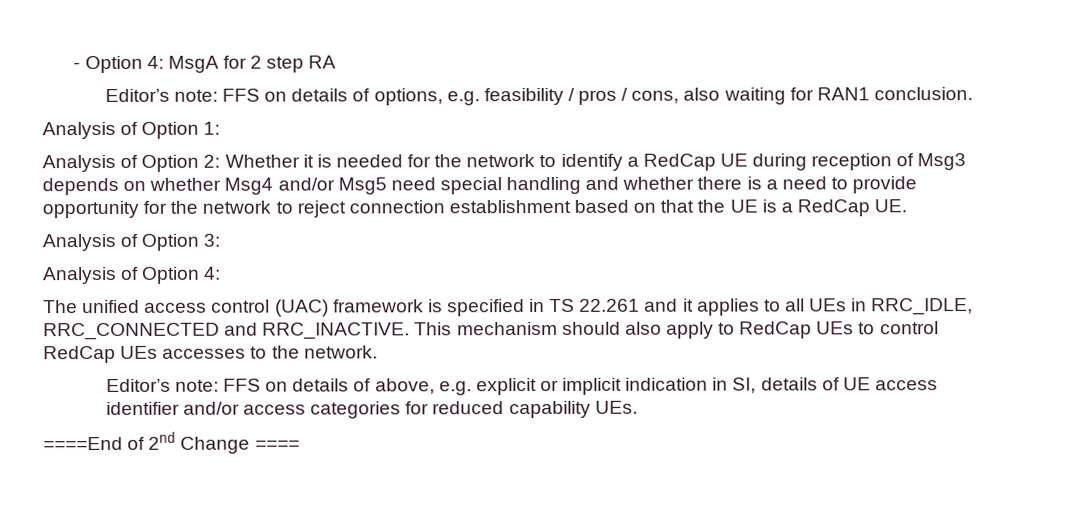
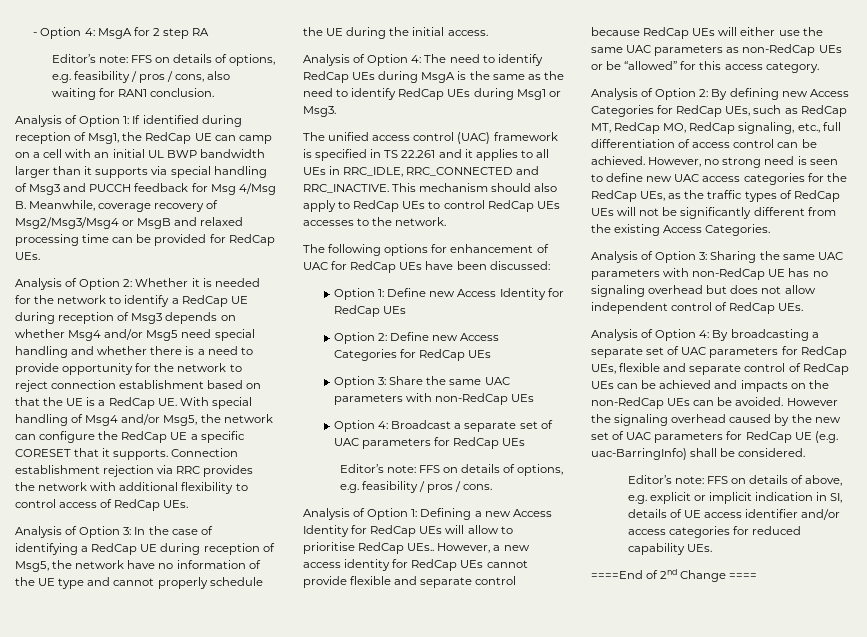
- Analysis of Option 1:
+ Analysis of Option 1: If identified during reception of Msg1, the RedCap UE can camp on a cell with an initial UL BWP bandwidth larger than it supports via special handling of Msg3 and PUCCH feedback for Msg 4/Msg B. Meanwhile, coverage recovery of Msg2/Msg3/Msg4 or MsgB and relaxed processing time can be provided for RedCap UEs.
- Analysis of Option 2: Whether it is needed for the network to identify a RedCap UE during reception of Msg3 depends on whether Msg4 and/or Msg5 need special handling and whether there is a need to provide opportunity for the network to reject connection establishment based on that the UE is a RedCap UE.
- Analysis of Option 3:
- Analysis of Option 4:
+ Analysis of Option 2: Whether it is needed for the network to identify a RedCap UE during reception of Msg3 depends on whether Msg4 and/or Msg5 need special handling and whether there is a need to provide opportunity for the network to reject connection establishment based on that the UE is a RedCap UE. With special handling of Msg4 and/or Msg5, the network can configure the RedCap UE a specific CORESET that it supports. Connection establishment rejection via RRC provides the network with additional flexibility to control access of RedCap UEs.
+ Analysis of Option 3: In the case of identifying a RedCap UE during reception of Msg5, the network have no information of the UE type and cannot properly schedule the UE during the initial access.
+ Analysis of Option 4: The need to identify RedCap UEs during MsgA is the same as the need to identify RedCap UEs during Msg1 or Msg3.
+ The following options for enhancement of UAC for RedCap UEs have been discussed:
+ Option 1: Define new Access Identity for RedCap UEs
+ Option 2: Define new Access Categories for RedCap UEs
+ Option 3: Share the same UAC parameters with non-RedCap UEs
+ Option 4: Broadcast a separate set of UAC parameters for RedCap UEs
+ Editor’s note: FFS on details of options, e.g. feasibility / pros / cons.
+ Analysis of Option 1: Defining a new Access Identity for RedCap UEs will allow to prioritise RedCap UEs.. However, a new access identity for RedCap UEs cannot provide flexible and separate control because RedCap UEs will either use the same UAC parameters as non-RedCap UEs or be “allowed” for this access category.
+ Analysis of Option 2: By defining new Access Categories for RedCap UEs, such as RedCap MT, RedCap MO, RedCap signaling, etc., full differentiation of access control can be achieved. However, no strong need is seen to define new UAC access categories for the RedCap UEs, as the traffic types of RedCap UEs will not be significantly different from the existing Access Categories.
+ Analysis of Option 3: Sharing the same UAC parameters with non-RedCap UE has no signaling overhead but does not allow independent control of RedCap UEs.
+ Analysis of Option 4: By broadcasting a separate set of UAC parameters for RedCap UEs, flexible and separate control of RedCap UEs can be achieved and impacts on the non-RedCap UEs can be avoided. However the signaling overhead caused by the new set of UAC parameters for RedCap UE (e.g. uac-BarringInfo) shall be considered.

